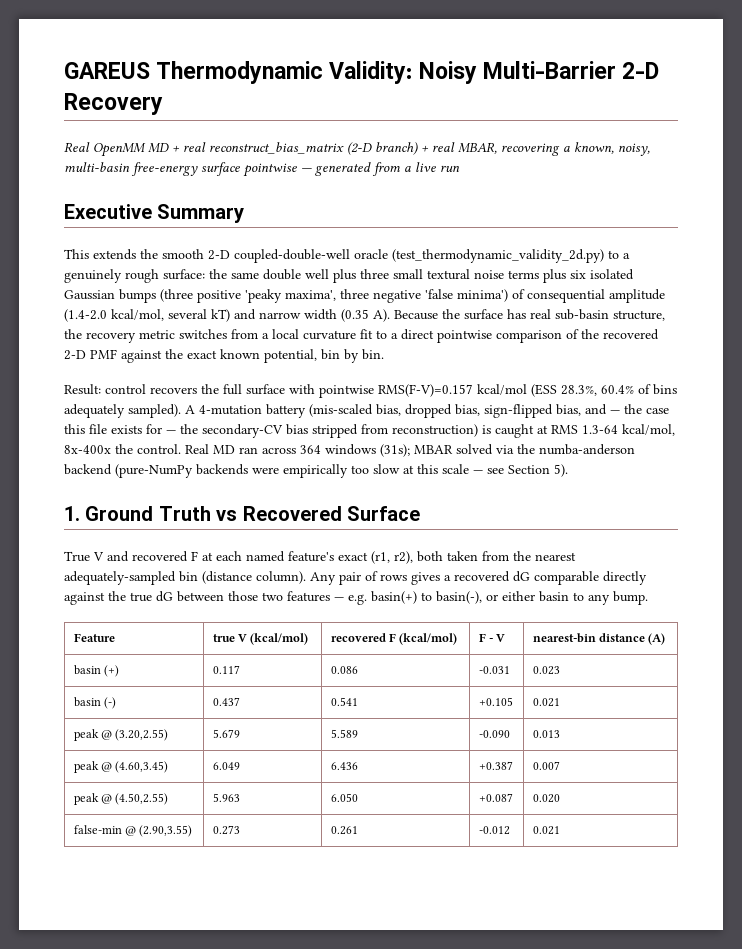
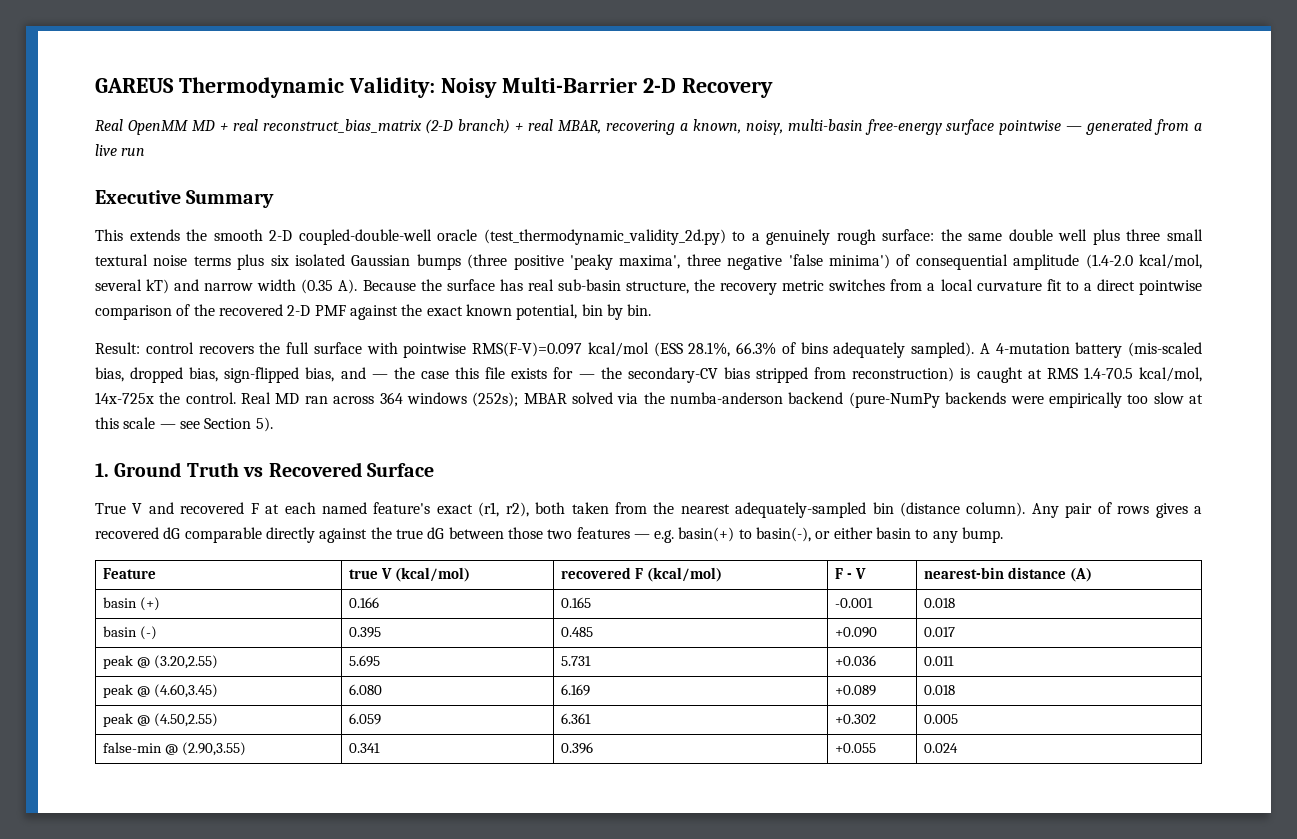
- Result: control recovers the full surface with pointwise RMS(F-V)=0.157 kcal/mol (ESS 28.3%, 60.4% of bins adequately sampled).
+ Result: control recovers the full surface with pointwise RMS(F-V)=0.097 kcal/mol (ESS 28.1%, 66.3% of bins adequately sampled).
- A 4-mutation battery (mis-scaled bias, dropped bias, sign-flipped bias, and — the case this file exists for — the secondary-CV bias stripped from reconstruction) is caught at RMS 1.3-64 kcal/mol, 8x-400x the control.
+ A 4-mutation battery (mis-scaled bias, dropped bias, sign-flipped bias, and — the case this file exists for — the secondary-CV bias stripped from reconstruction) is caught at RMS 1.4-70.5 kcal/mol, 14x-725x the control.
- Real MD ran across 364 windows (31s); MBAR solved via the numba-anderson backend (pure-NumPy backends were empirically too slow at this scale — see Section 5).
+ Real MD ran across 364 windows (252s); MBAR solved via the numba-anderson backend (pure-NumPy backends were empirically too slow at this scale — see Section 5).
- basin (+) | 0.117 | 0.086 | -0.031 | 0.023
- basin (-) | 0.437 | 0.541 | +0.105 | 0.021
+ basin (+) | 0.166 | 0.165 | -0.001 | 0.018
+ basin (-) | 0.395 | 0.485 | +0.090 | 0.017
- peak @ (3.20,2.55) | 5.679 | 5.589 | -0.090 | 0.013
+ peak @ (3.20,2.55) | 5.695 | 5.731 | +0.036 | 0.011
- peak @ (4.60,3.45) | 6.049 | 6.436 | +0.387 | 0.007
+ peak @ (4.60,3.45) | 6.080 | 6.169 | +0.089 | 0.018
- peak @ (4.50,2.55) | 5.963 | 6.050 | +0.087 | 0.020
+ peak @ (4.50,2.55) | 6.059 | 6.361 | +0.302 | 0.005
- false-min @ (2.90,3.55) | 0.273 | 0.261 | -0.012 | 0.021
+ false-min @ (2.90,3.55) | 0.341 | 0.396 | +0.055 | 0.024

